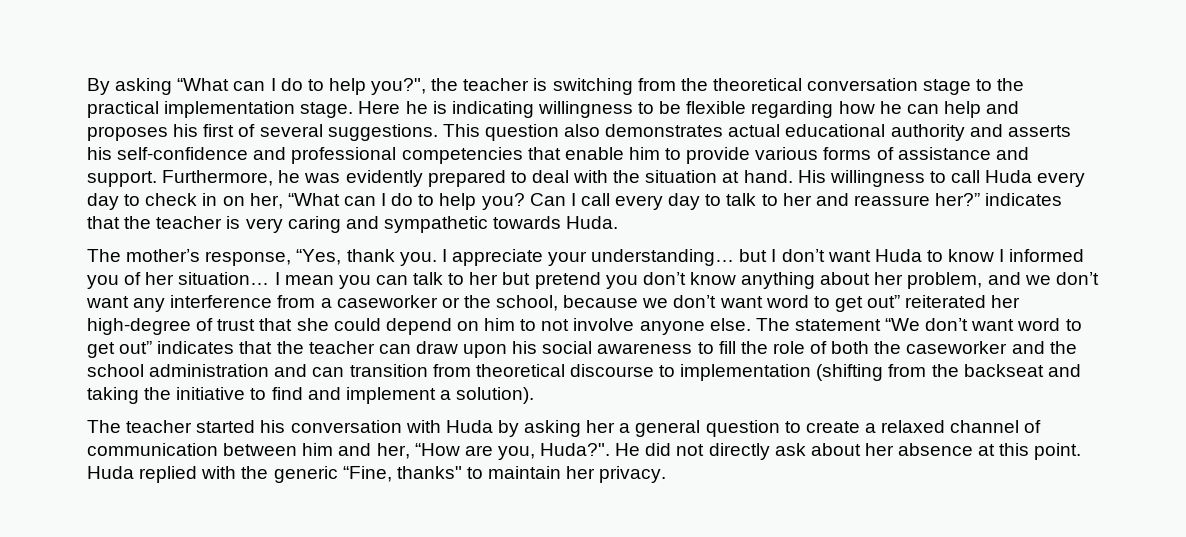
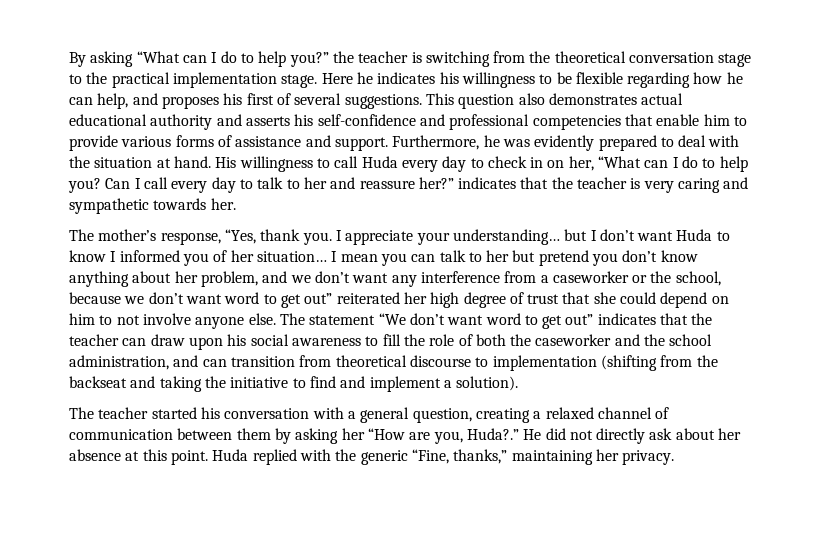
- By asking “What can I do to help you?", the teacher is switching from the theoretical conversation stage to the practical implementation stage.
+ By asking “What can I do to help you?” the teacher is switching from the theoretical conversation stage to the practical implementation stage.
- Here he is indicating willingness to be flexible regarding how he can help and proposes his first of several suggestions.
+ Here he indicates his willingness to be flexible regarding how he can help, and proposes his first of several suggestions.
- Can I call every day to talk to her and reassure her?” indicates that the teacher is very caring and sympathetic towards Huda.
+ Can I call every day to talk to her and reassure her?” indicates that the teacher is very caring and sympathetic towards her.
- I mean you can talk to her but pretend you don’t know anything about her problem, and we don’t want any interference from a caseworker or the school, because we don’t want word to get out” reiterated her high-degree of trust that she could depend on him to not involve anyone else.
+ I mean you can talk to her but pretend you don’t know anything about her problem, and we don’t want any interference from a caseworker or the school, because we don’t want word to get out” reiterated her high degree of trust that she could depend on him to not involve anyone else.
- The statement “We don’t want word to get out” indicates that the teacher can draw upon his social awareness to fill the role of both the caseworker and the school administration and can transition from theoretical discourse to implementation (shifting from the backseat and taking the initiative to find and implement a solution).
+ The statement “We don’t want word to get out” indicates that the teacher can draw upon his social awareness to fill the role of both the caseworker and the school administration, and can transition from theoretical discourse to implementation (shifting from the backseat and taking the initiative to find and implement a solution).
- The teacher started his conversation with Huda by asking her a general question to create a relaxed channel of communication between him and her, “How are you, Huda?".
+ The teacher started his conversation with a general question, creating a relaxed channel of communication between them by asking her “How are you, Huda?.”
- Huda replied with the generic “Fine, thanks" to maintain her privacy.
+ Huda replied with the generic “Fine, thanks,” maintaining her privacy.

